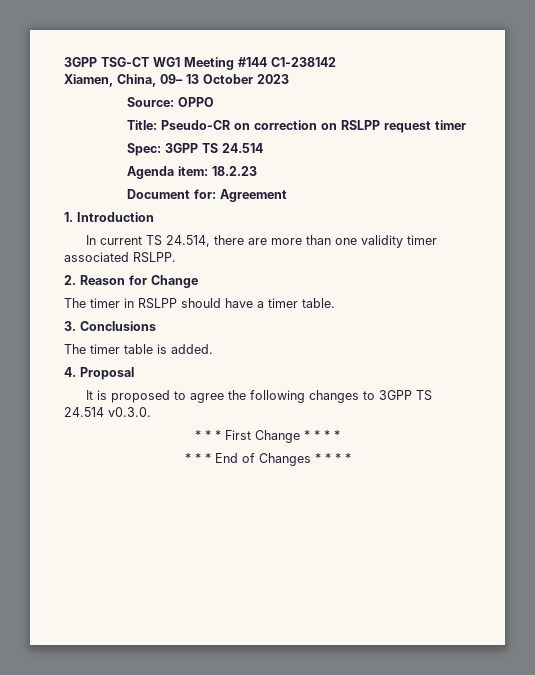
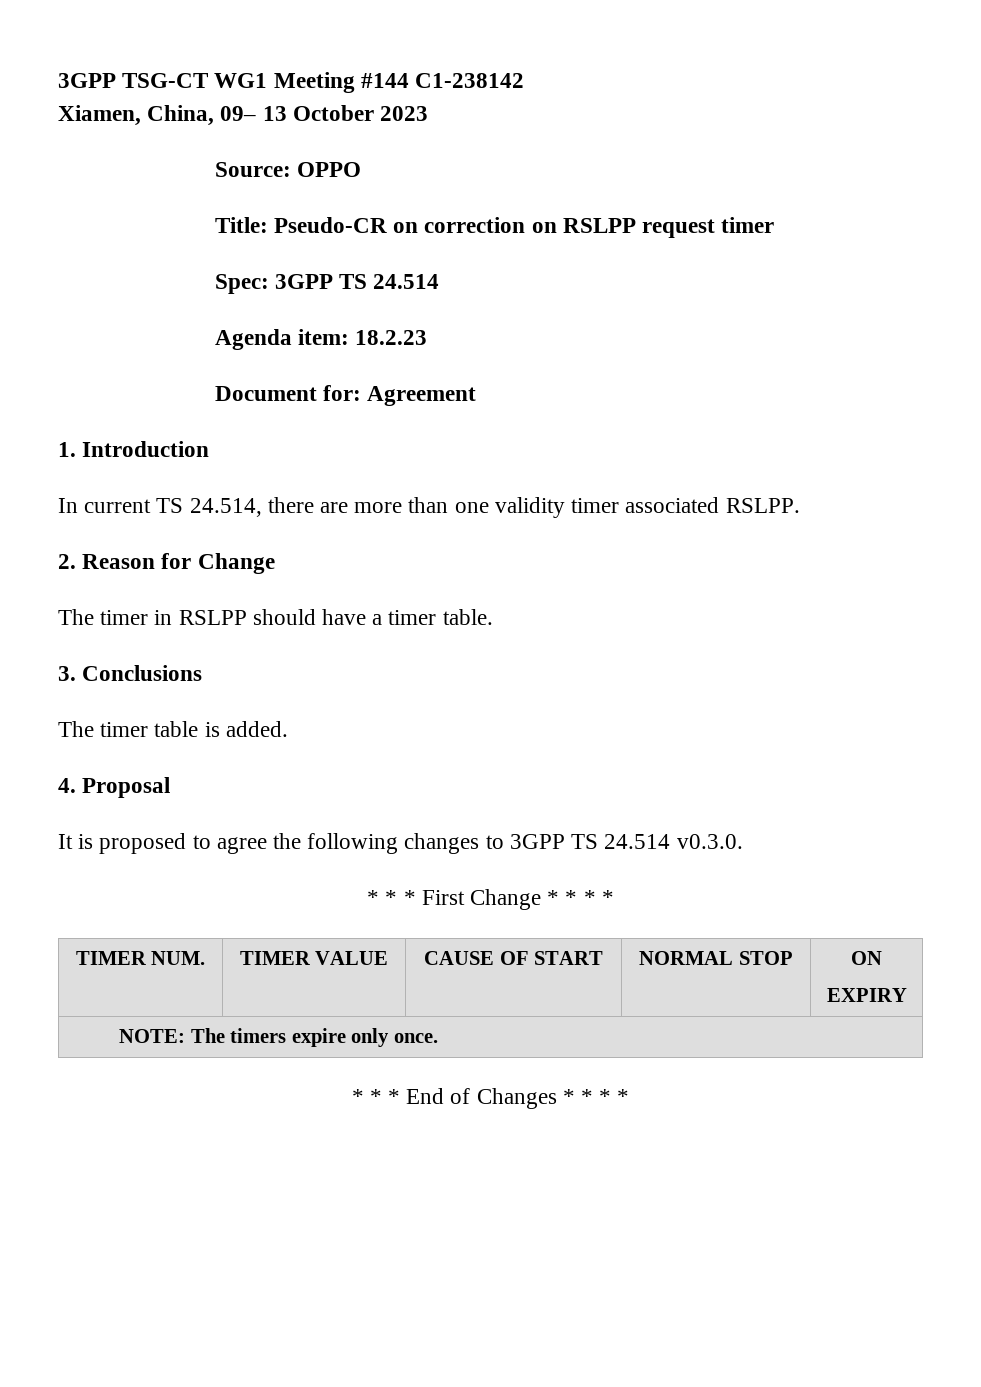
+ TIMER NUM. | TIMER VALUE | CAUSE OF START | NORMAL STOP | ON
+ EXPIRY
+ NOTE: The timers expire only once.

